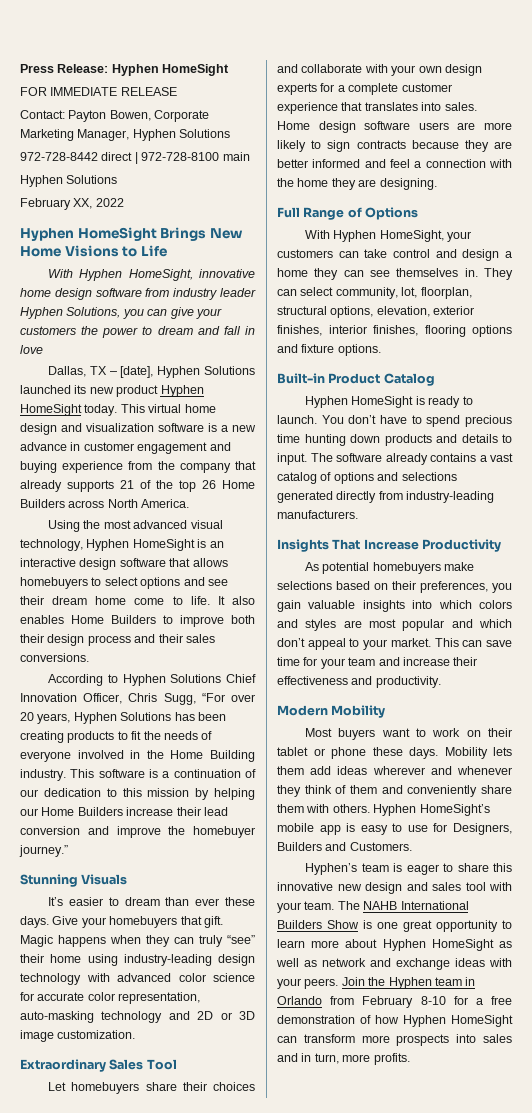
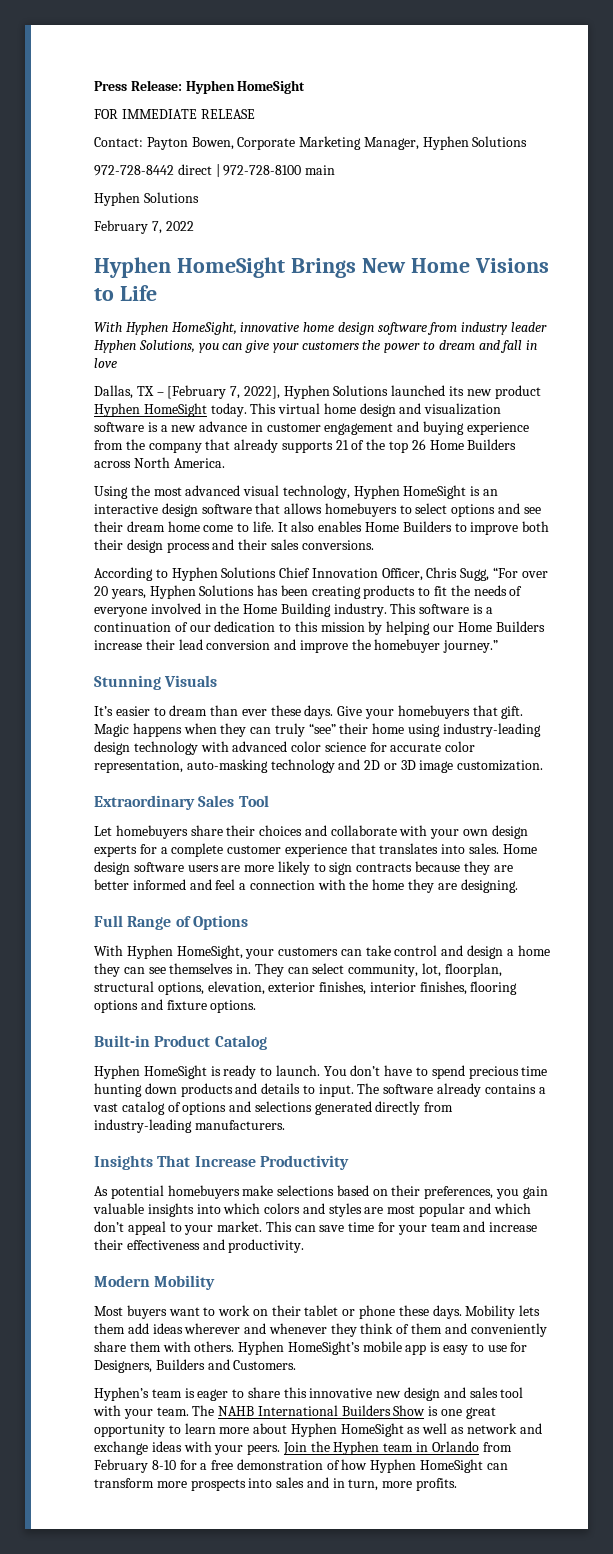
- February XX, 2022
+ February 7, 2022
- Dallas, TX – [date], Hyphen Solutions launched its new product Hyphen HomeSight today.
+ Dallas, TX – [February 7, 2022], Hyphen Solutions launched its new product Hyphen HomeSight today.

